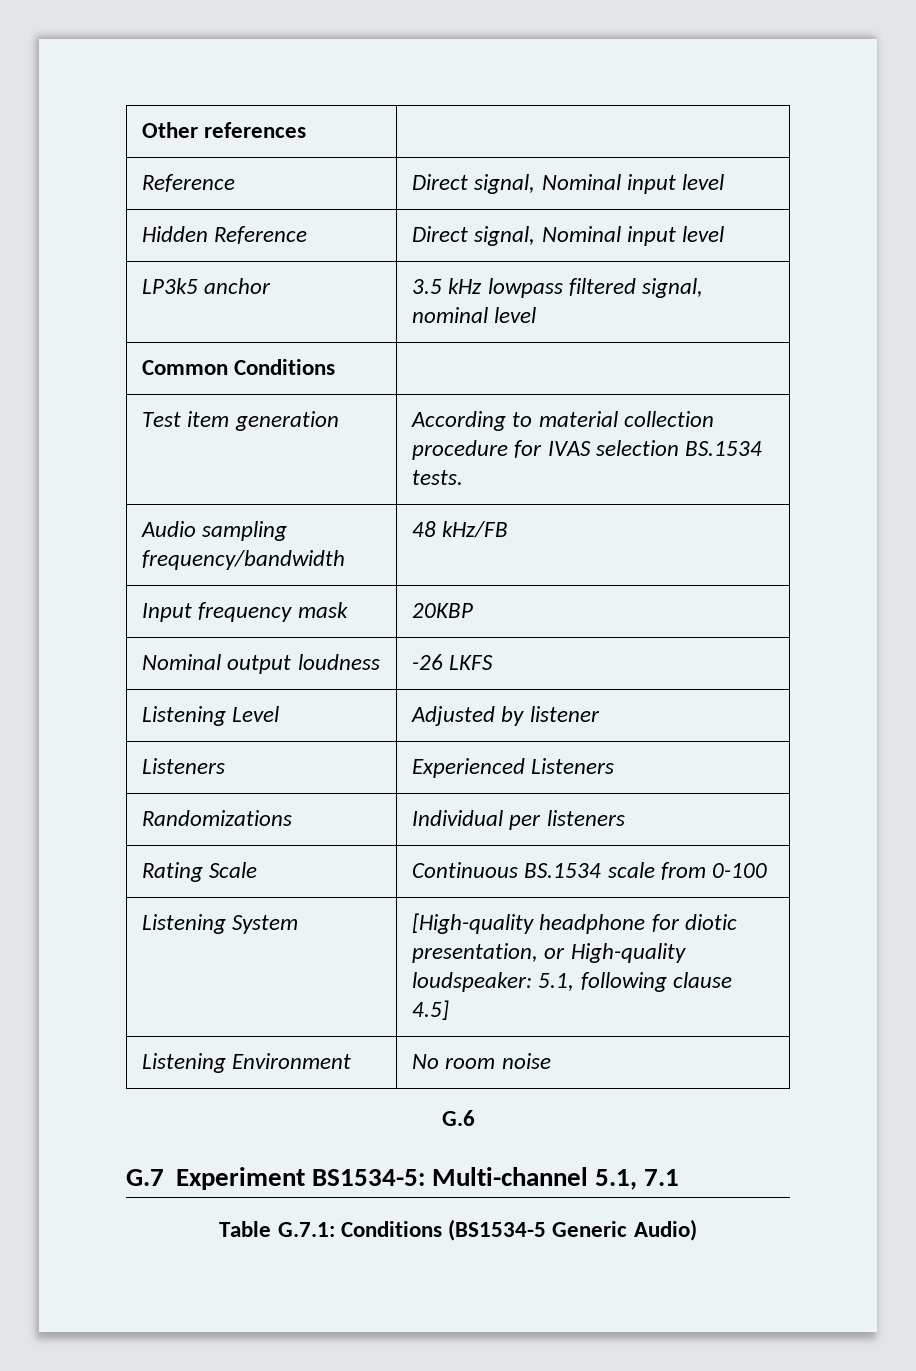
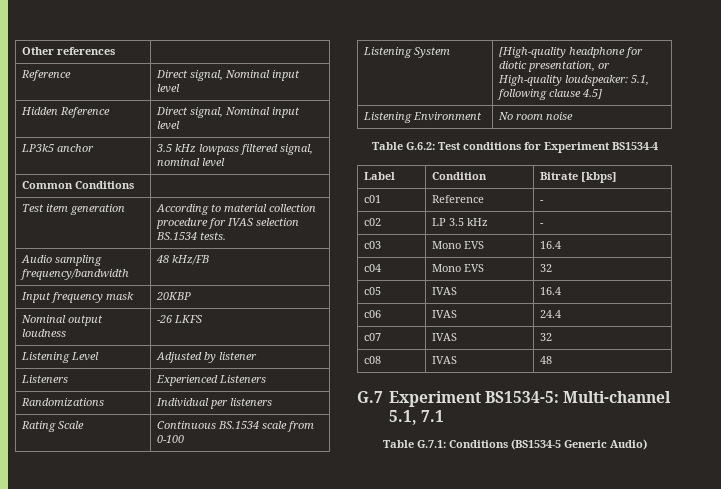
- G.6
+ Table G.6.2: Test conditions for Experiment BS1534-4
+ Label | Condition | Bitrate [kbps]
+ c01 | Reference | -
+ c02 | LP 3.5 kHz | -
+ c03 | Mono EVS | 16.4
+ c04 | Mono EVS | 32
+ c05 | IVAS | 16.4
+ c06 | IVAS | 24.4
+ c07 | IVAS | 32
+ c08 | IVAS | 48

